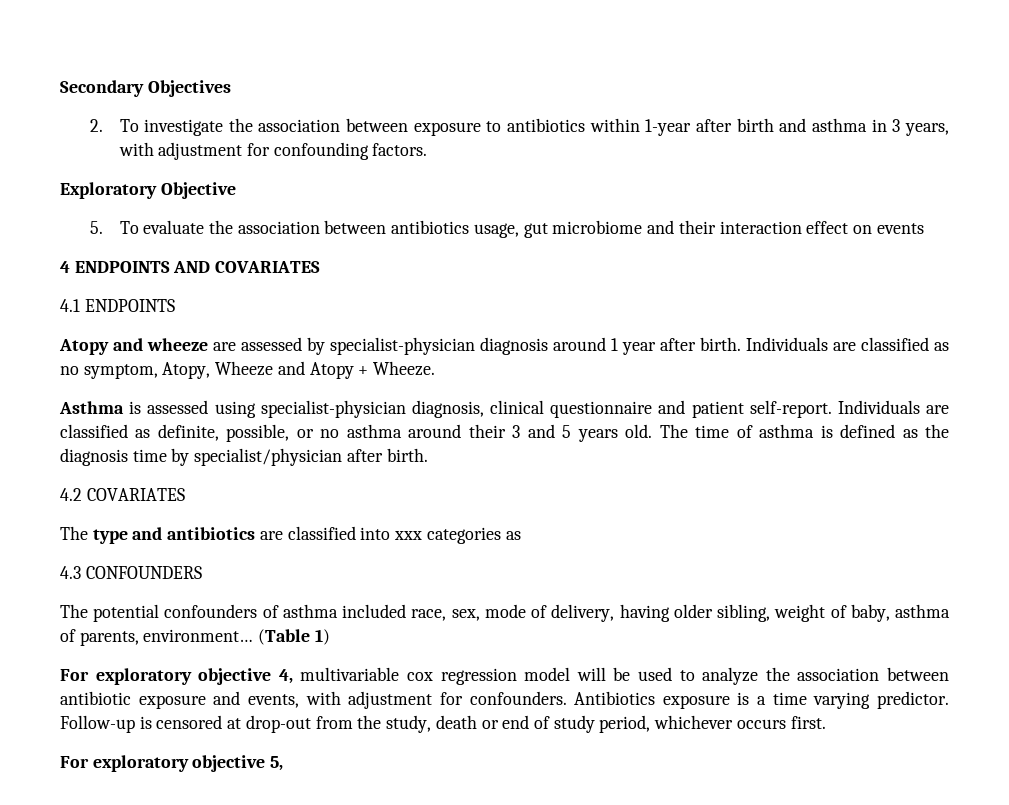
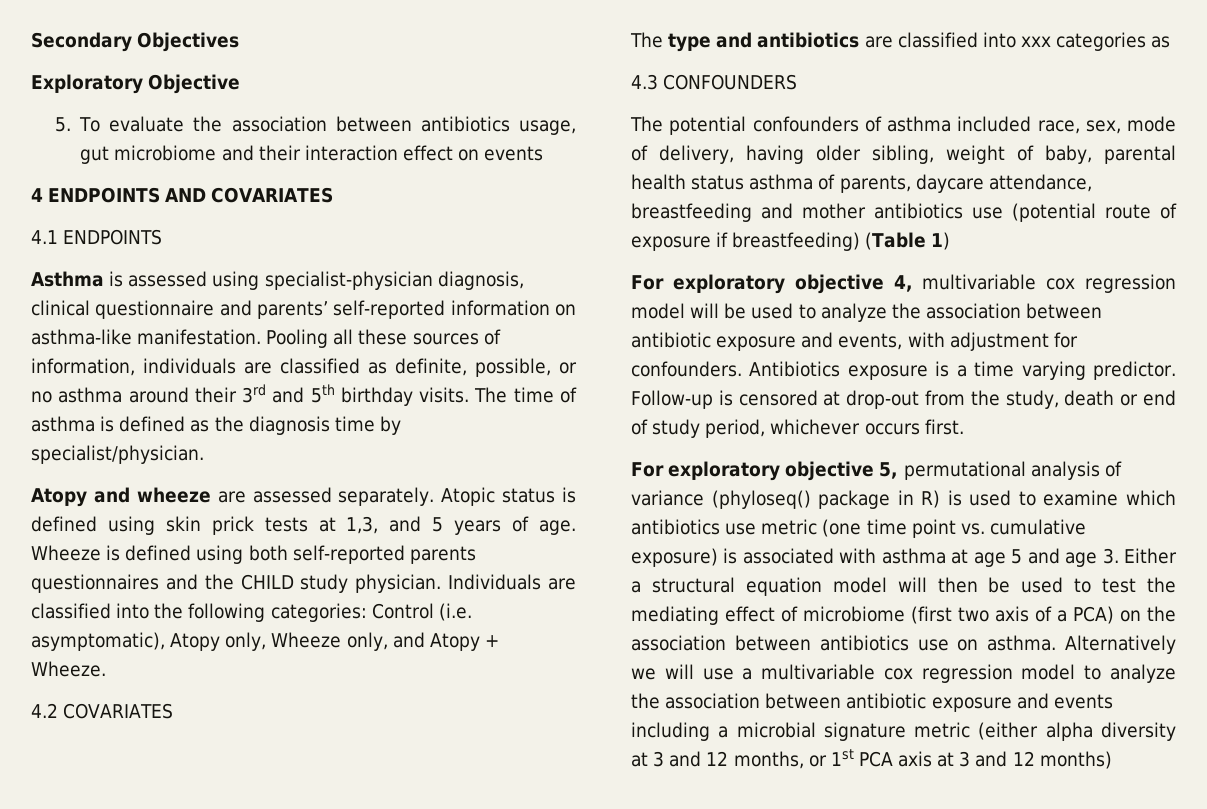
- 2. To investigate the association between exposure to antibiotics within 1-year after birth and asthma in 3 years, with adjustment for confounding factors.
- Atopy and wheeze are assessed by specialist-physician diagnosis around 1 year after birth. Individuals are classified as no symptom, Atopy, Wheeze and Atopy + Wheeze.
- Asthma is assessed using specialist-physician diagnosis, clinical questionnaire and patient self-report. Individuals are classified as definite, possible, or no asthma around their 3 and 5 years old.
+ Asthma is assessed using specialist-physician diagnosis, clinical questionnaire and parents’ self-reported information on asthma-like manifestation. Pooling all these sources of information, individuals are classified as definite, possible, or no asthma around their 3rd and 5th birthday visits.
- The time of asthma is defined as the diagnosis time by specialist/physician after birth.
+ The time of asthma is defined as the diagnosis time by specialist/physician.
+ Atopy and wheeze are assessed separately. Atopic status is defined using skin prick tests at 1,3, and 5 years of age. Wheeze is defined using both self-reported parents questionnaires and the CHILD study physician. Individuals are classified into the following categories: Control (i.e. asymptomatic), Atopy only, Wheeze only, and Atopy + Wheeze.
- The potential confounders of asthma included race, sex, mode of delivery, having older sibling, weight of baby, asthma of parents, environment… (Table 1)
+ The potential confounders of asthma included race, sex, mode of delivery, having older sibling, weight of baby, parental health status asthma of parents, daycare attendance, breastfeeding and mother antibiotics use (potential route of exposure if breastfeeding) (Table 1)
- For exploratory objective 5,
+ For exploratory objective 5, permutational analysis of variance (phyloseq() package in R) is used to examine which antibiotics use metric (one time point vs. cumulative exposure) is associated with asthma at age 5 and age 3. Either a structural equation model will then be used to test the mediating effect of microbiome (first two axis of a PCA) on the association between antibiotics use on asthma. Alternatively we will use a multivariable cox regression model to analyze the association between antibiotic exposure and events including a microbial signature metric (either alpha diversity at 3 and 12 months, or 1st PCA axis at 3 and 12 months)

